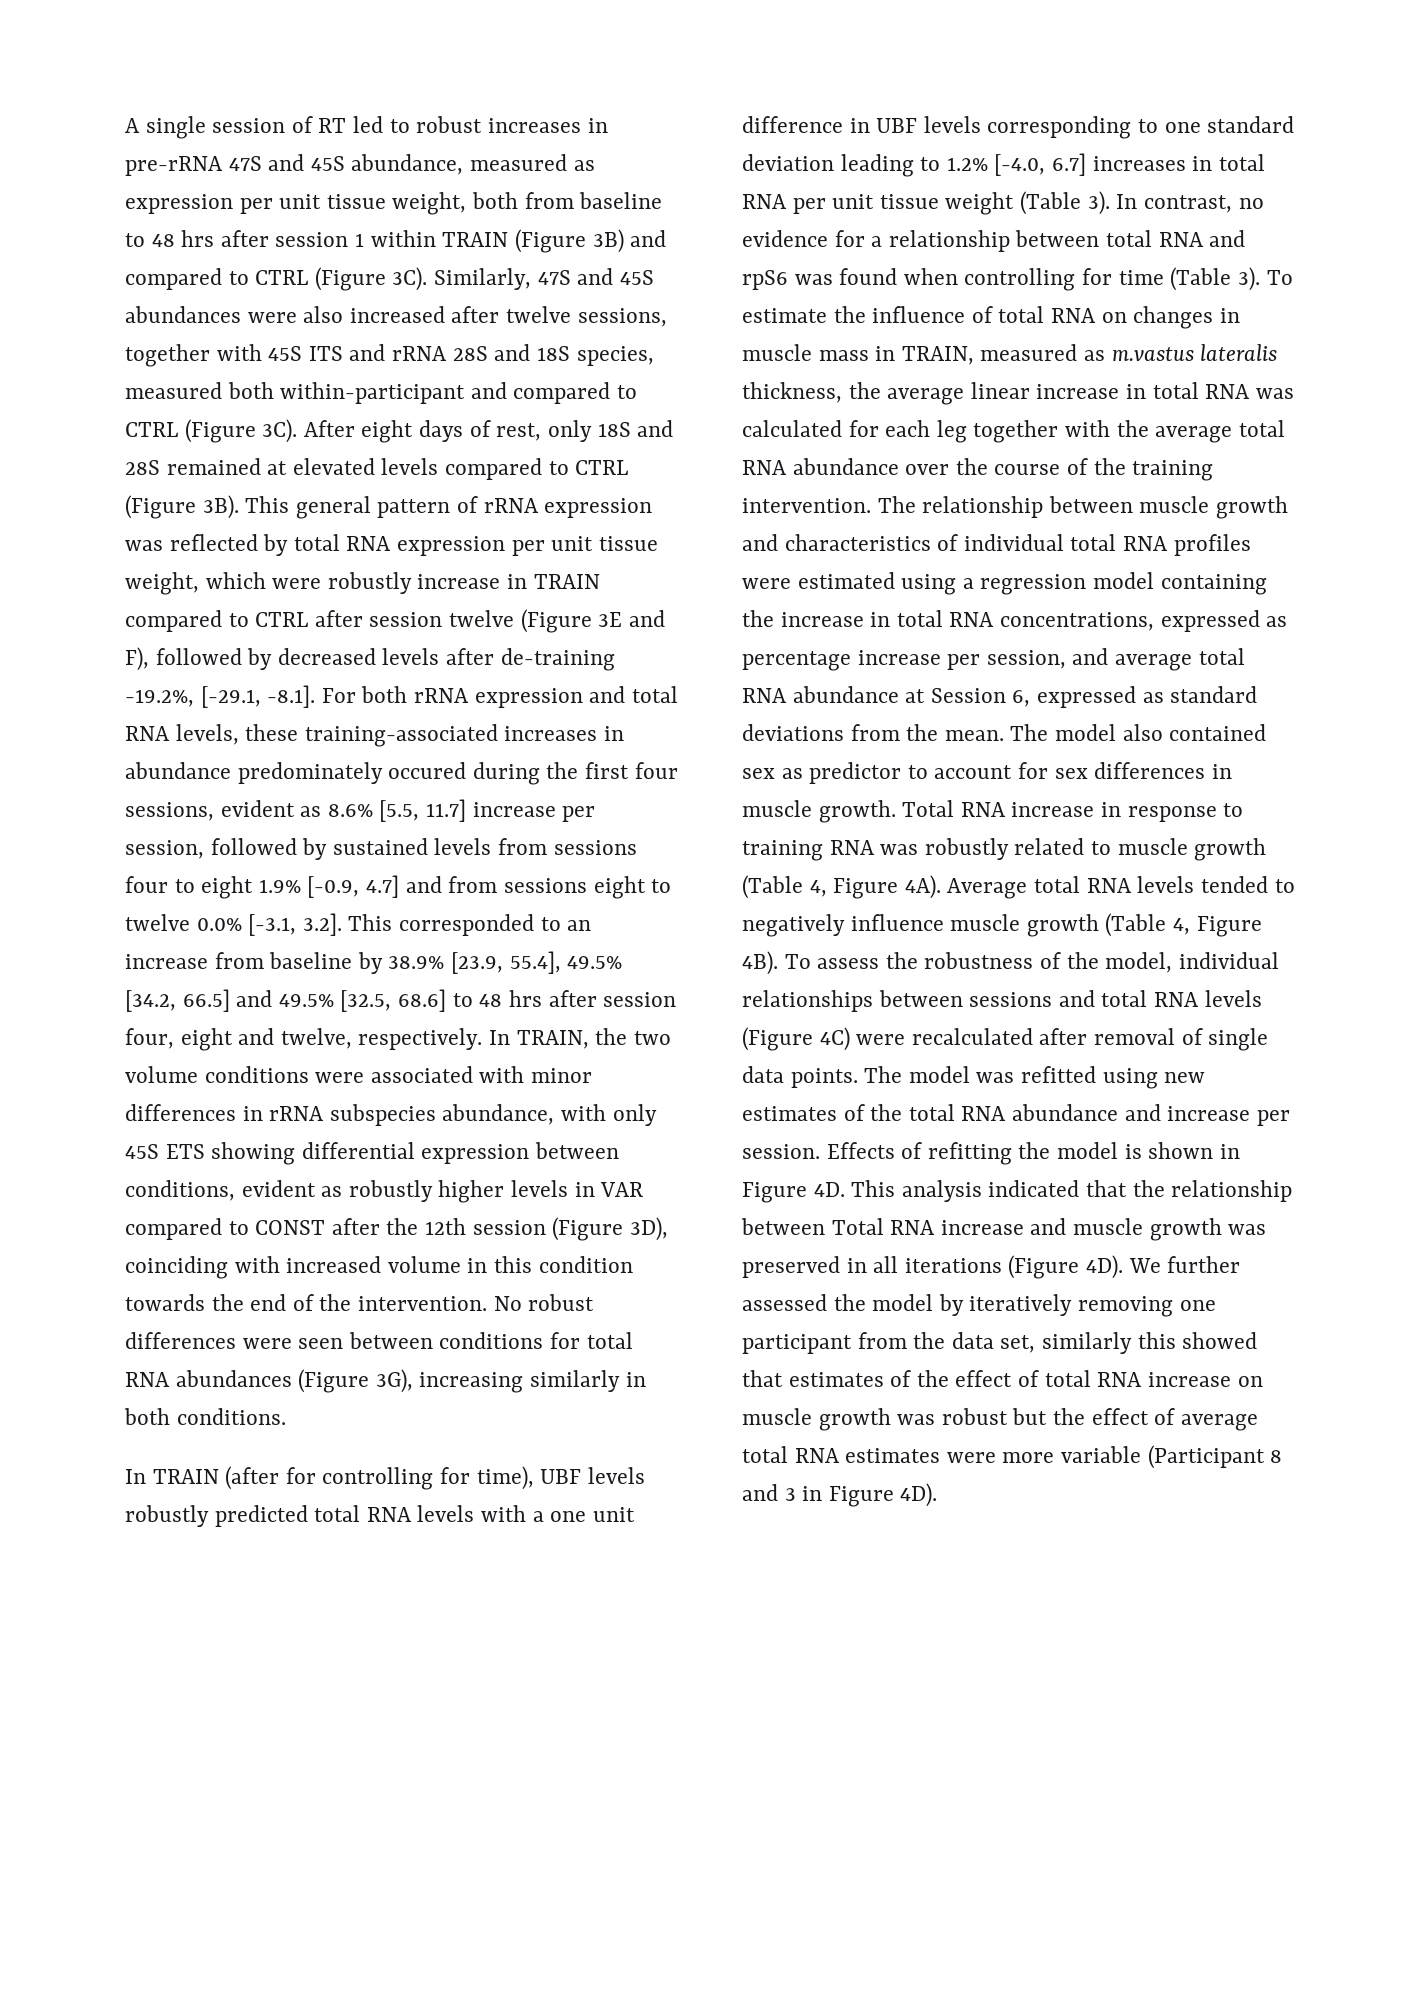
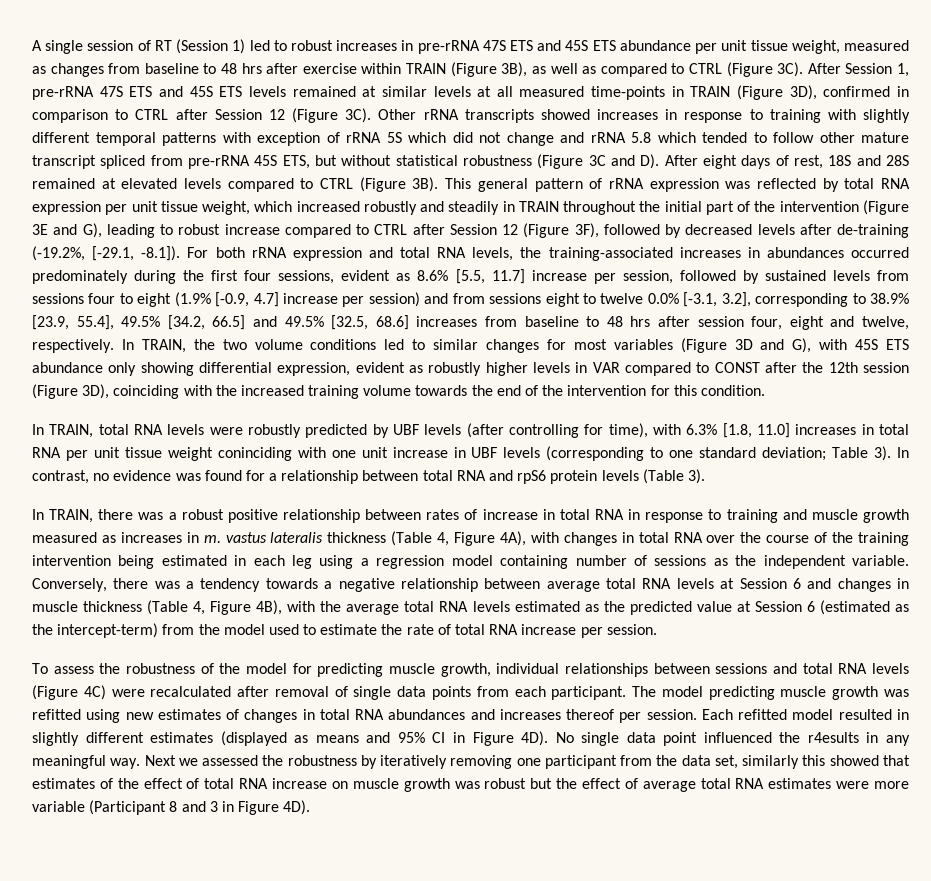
- A single session of RT led to robust increases in pre-rRNA 47S and 45S abundance, measured as expression per unit tissue weight, both from baseline to 48 hrs after session 1 within TRAIN (Figure 3B) and compared to CTRL (Figure 3C). Similarly, 47S and 45S abundances were also increased after twelve sessions, together with 45S ITS and rRNA 28S and 18S species, measured both within-participant and compared to CTRL (Figure 3C).
+ A single session of RT (Session 1) led to robust increases in pre-rRNA 47S ETS and 45S ETS abundance per unit tissue weight, measured as changes from baseline to 48 hrs after exercise within TRAIN (Figure 3B), as well as compared to CTRL (Figure 3C).
- After eight days of rest, only 18S and 28S remained at elevated levels compared to CTRL (Figure 3B).
+ After Session 1, pre-rRNA 47S ETS and 45S ETS levels remained at similar levels at all measured time-points in TRAIN (Figure 3D), confirmed in comparison to CTRL after Session 12 (Figure 3C). Other rRNA transcripts showed increases in response to training with slightly different temporal patterns with exception of rRNA 5S which did not change and rRNA 5.8 which tended to follow other mature transcript spliced from pre-rRNA 45S ETS, but without statistical robustness (Figure 3C and D). After eight days of rest, 18S and 28S remained at elevated levels compared to CTRL (Figure 3B).
- This general pattern of rRNA expression was reflected by total RNA expression per unit tissue weight, which were robustly increase in TRAIN compared to CTRL after session twelve (Figure 3E and F), followed by decreased levels after de-training -19.2%, [-29.1, -8.1]. For both rRNA expression and total RNA levels, these training-associated increases in abundance predominately occured during the first four sessions, evident as 8.6% [5.5, 11.7] increase per session, followed by sustained levels from sessions four to eight 1.9% [-0.9, 4.7] and from sessions eight to twelve 0.0% [-3.1, 3.2]. This corresponded to an increase from baseline by 38.9% [23.9, 55.4], 49.5% [34.2, 66.5] and 49.5% [32.5, 68.6] to 48 hrs after session four, eight and twelve, respectively.
+ This general pattern of rRNA expression was reflected by total RNA expression per unit tissue weight, which increased robustly and steadily in TRAIN throughout the initial part of the intervention (Figure 3E and G), leading to robust increase compared to CTRL after Session 12 (Figure 3F), followed by decreased levels after de-training (-19.2%, [-29.1, -8.1]). For both rRNA expression and total RNA levels, the training-associated increases in abundances occurred predominately during the first four sessions, evident as 8.6% [5.5, 11.7] increase per session, followed by sustained levels from sessions four to eight (1.9% [-0.9, 4.7] increase per session) and from sessions eight to twelve 0.0% [-3.1, 3.2], corresponding to 38.9% [23.9, 55.4], 49.5% [34.2, 66.5] and 49.5% [32.5, 68.6] increases from baseline to 48 hrs after session four, eight and twelve, respectively.
- In TRAIN, the two volume conditions were associated with minor differences in rRNA subspecies abundance, with only 45S ETS showing differential expression between conditions, evident as robustly higher levels in VAR compared to CONST after the 12th session (Figure 3D), coinciding with increased volume in this condition towards the end of the intervention. No robust differences were seen between conditions for total RNA abundances (Figure 3G), increasing similarly in both conditions.
- In TRAIN (after for controlling for time), UBF levels robustly predicted total RNA levels with a one unit difference in UBF levels corresponding to one standard deviation leading to 1.2% [-4.0, 6.7] increases in total RNA per unit tissue weight (Table 3).
+ In TRAIN, the two volume conditions led to similar changes for most variables (Figure 3D and G), with 45S ETS abundance only showing differential expression, evident as robustly higher levels in VAR compared to CONST after the 12th session (Figure 3D), coinciding with the increased training volume towards the end of the intervention for this condition.
+ In TRAIN, total RNA levels were robustly predicted by UBF levels (after controlling for time), with 6.3% [1.8, 11.0] increases in total RNA per unit tissue weight coninciding with one unit increase in UBF levels (corresponding to one standard deviation; Table 3).
- In contrast, no evidence for a relationship between total RNA and rpS6 was found when controlling for time (Table 3). To estimate the influence of total RNA on changes in muscle mass in TRAIN, measured as m.vastus lateralis thickness, the average linear increase in total RNA was calculated for each leg together with the average total RNA abundance over the course of the training intervention. The relationship between muscle growth and characteristics of individual total RNA profiles were estimated using a regression model containing the increase in total RNA concentrations, expressed as percentage increase per session, and average total RNA abundance at Session 6, expressed as standard deviations from the mean. The model also contained sex as predictor to account for sex differences in muscle growth. Total RNA increase in response to training RNA was robustly related to muscle growth (Table 4, Figure 4A). Average total RNA levels tended to negatively influence muscle growth (Table 4, Figure 4B). To assess the robustness of the model, individual relationships between sessions and total RNA levels (Figure 4C) were recalculated after removal of single data points. The model was refitted using new estimates of the total RNA abundance and increase per session. Effects of refitting the model is shown in Figure 4D. This analysis indicated that the relationship between Total RNA increase and muscle growth was preserved in all iterations (Figure 4D). We further assessed the model by iteratively removing one participant from the data set, similarly this showed that estimates of the effect of total RNA increase on muscle growth was robust but the effect of average total RNA estimates were more variable (Participant 8 and 3 in Figure 4D).
+ In contrast, no evidence was found for a relationship between total RNA and rpS6 protein levels (Table 3).
+ In TRAIN, there was a robust positive relationship between rates of increase in total RNA in response to training and muscle growth measured as increases in m. vastus lateralis thickness (Table 4, Figure 4A), with changes in total RNA over the course of the training intervention being estimated in each leg using a regression model containing number of sessions as the independent variable. Conversely, there was a tendency towards a negative relationship between average total RNA levels at Session 6 and changes in muscle thickness (Table 4, Figure 4B), with the average total RNA levels estimated as the predicted value at Session 6 (estimated as the intercept-term) from the model used to estimate the rate of total RNA increase per session.
+ To assess the robustness of the model for predicting muscle growth, individual relationships between sessions and total RNA levels (Figure 4C) were recalculated after removal of single data points from each participant. The model predicting muscle growth was refitted using new estimates of changes in total RNA abundances and increases thereof per session. Each refitted model resulted in slightly different estimates (displayed as means and 95% CI in Figure 4D). No single data point influenced the r4esults in any meaningful way. Next we assessed the robustness by iteratively removing one participant from the data set, similarly this showed that estimates of the effect of total RNA increase on muscle growth was robust but the effect of average total RNA estimates were more variable (Participant 8 and 3 in Figure 4D).

